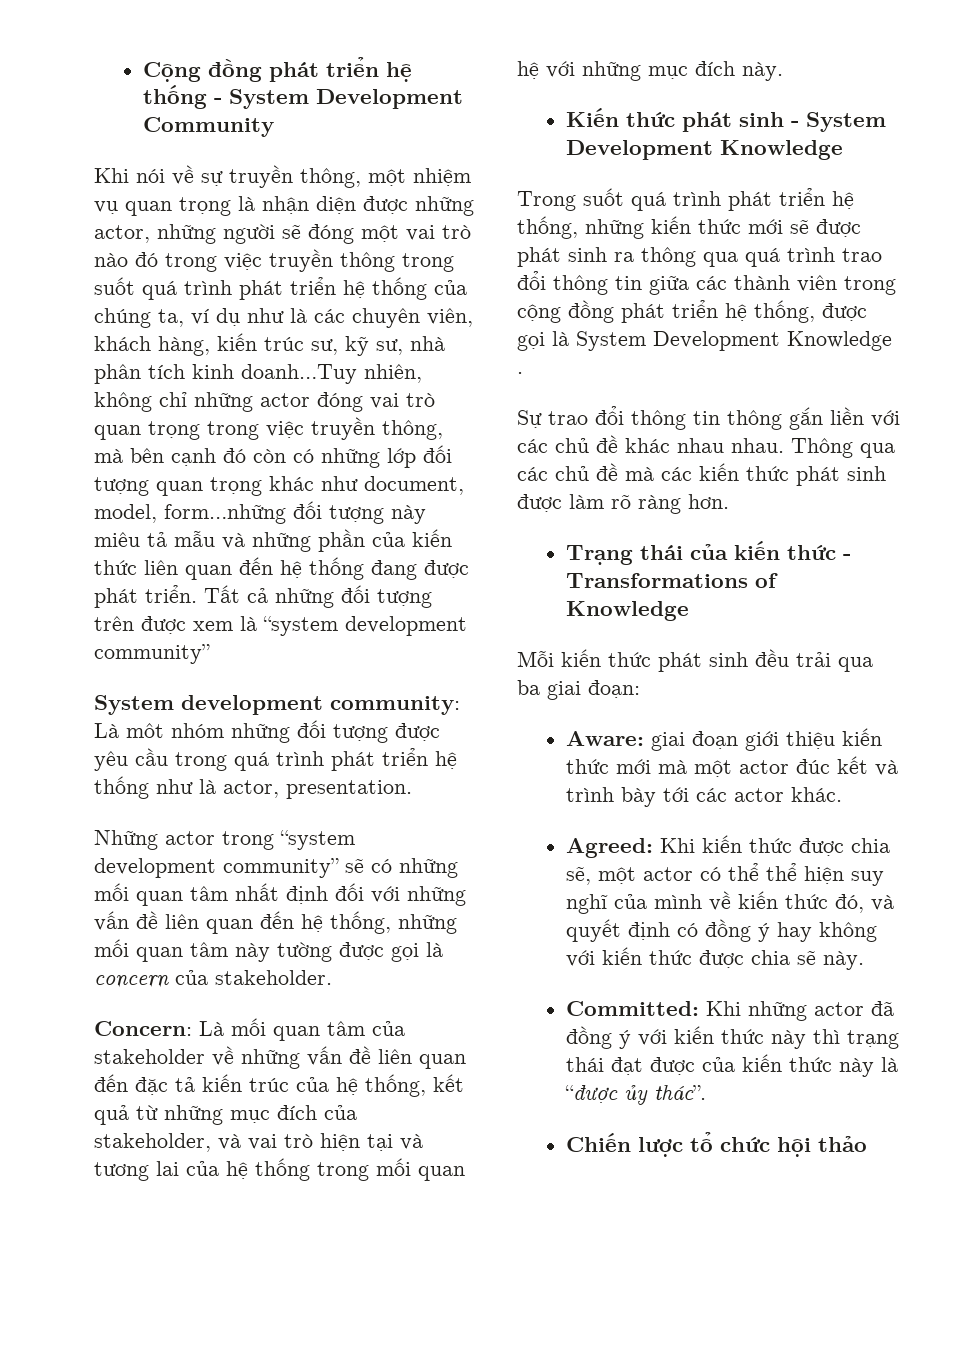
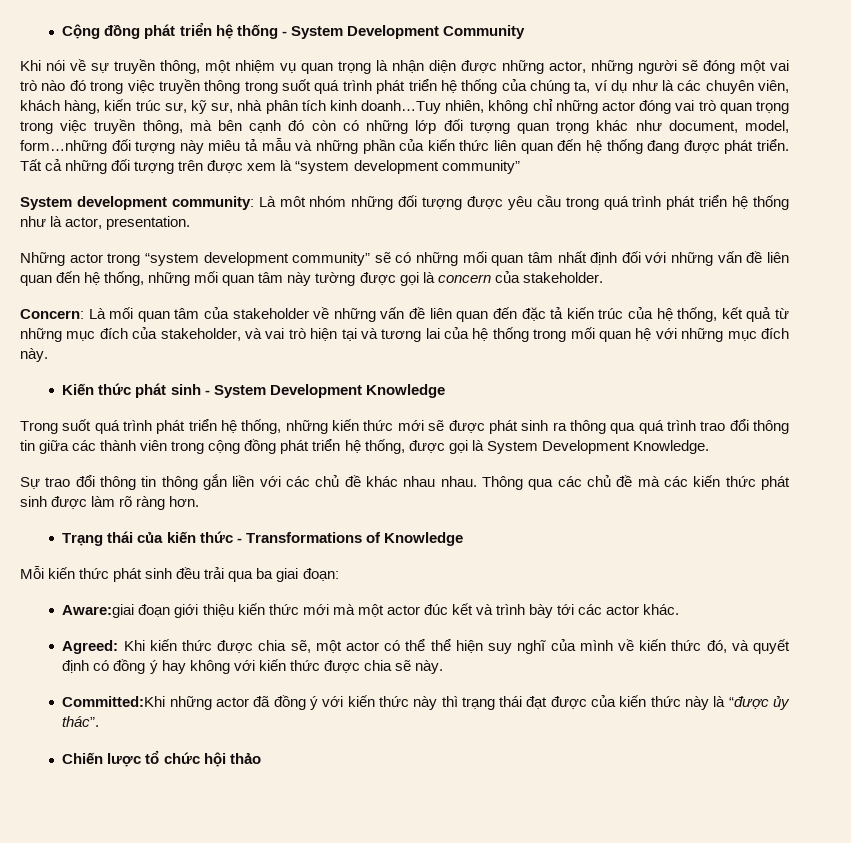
- Trong suốt quá trình phát triển hệ thống, những kiến thức mới sẽ được phát sinh ra thông qua quá trình trao đổi thông tin giữa các thành viên trong cộng đồng phát triển hệ thống, được gọi là System Development Knowledge .
+ Trong suốt quá trình phát triển hệ thống, những kiến thức mới sẽ được phát sinh ra thông qua quá trình trao đổi thông tin giữa các thành viên trong cộng đồng phát triển hệ thống, được gọi là System Development Knowledge.
- Aware: giai đoạn giới thiệu kiến thức mới mà một actor đúc kết và trình bày tới các actor khác.
+ Aware:giai đoạn giới thiệu kiến thức mới mà một actor đúc kết và trình bày tới các actor khác.
- Committed: Khi những actor đã đồng ý với kiến thức này thì trạng thái đạt được của kiến thức này là “được ủy thác”.
+ Committed:Khi những actor đã đồng ý với kiến thức này thì trạng thái đạt được của kiến thức này là “được ủy thác”.

